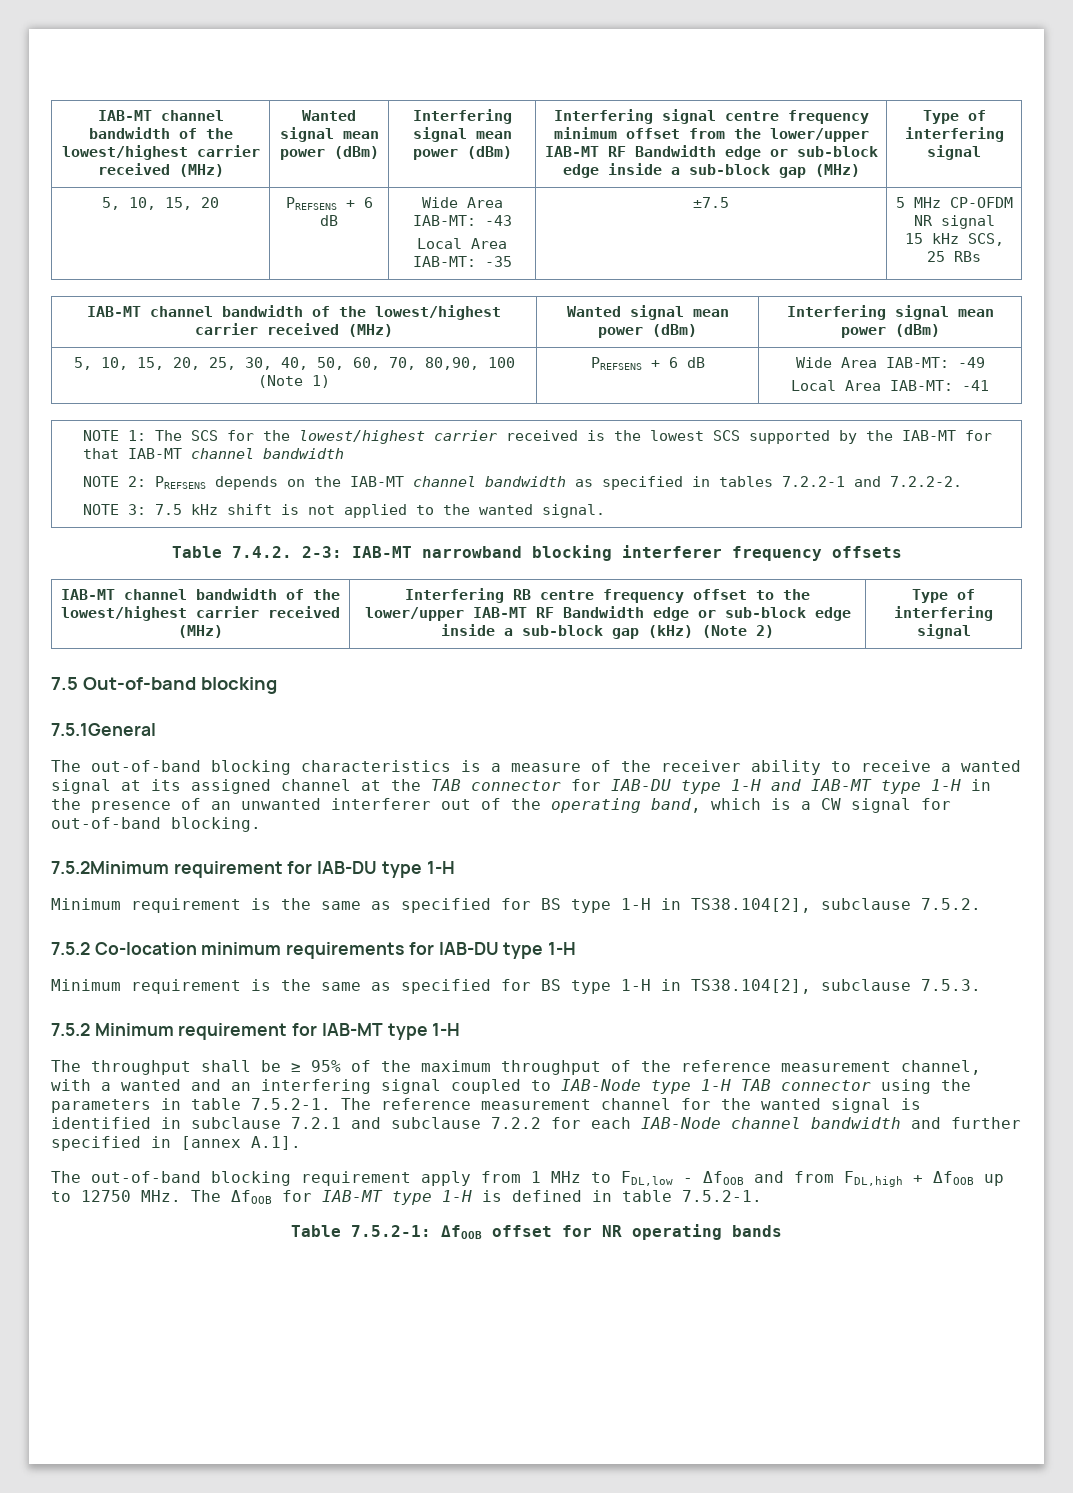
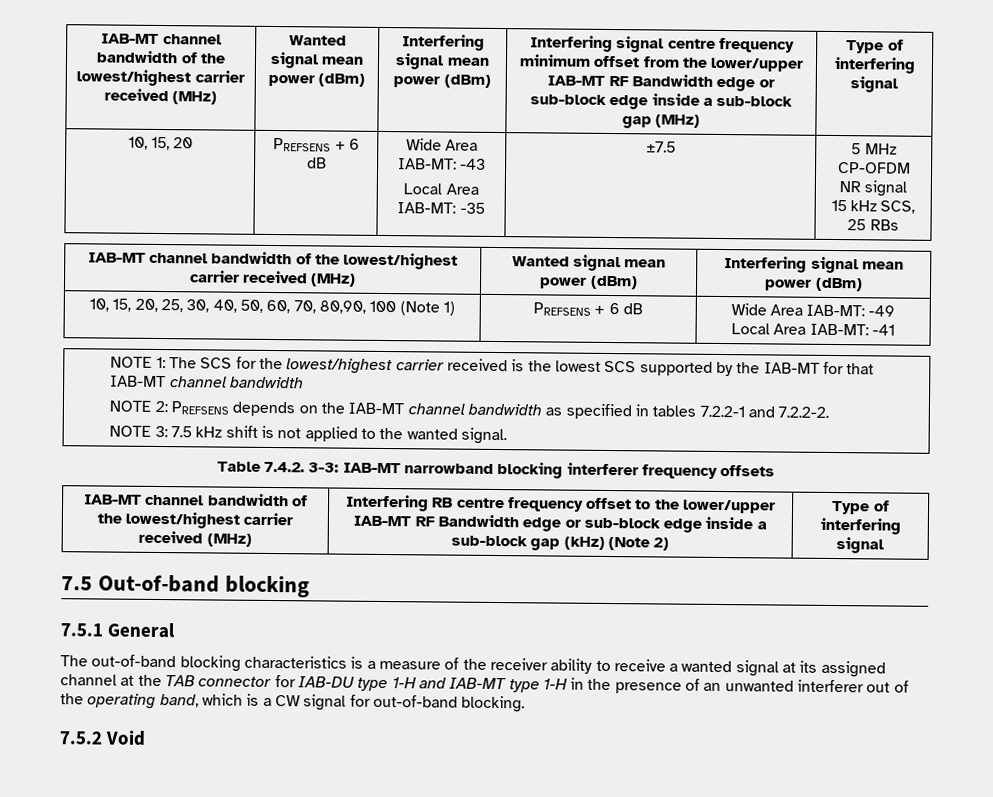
- 5, 10, 15, 20 | PREFSENS + 6 dB | Wide Area IAB-MT: -43
+ 10, 15, 20 | PREFSENS + 6 dB | Wide Area IAB-MT: -43
- 5, 10, 15, 20, 25, 30, 40, 50, 60, 70, 80,90, 100 (Note 1) | PREFSENS + 6 dB | Wide Area IAB-MT: -49
+ 10, 15, 20, 25, 30, 40, 50, 60, 70, 80,90, 100 (Note 1) | PREFSENS + 6 dB | Wide Area IAB-MT: -49
- Table 7.4.2. 2-3: IAB-MT narrowband blocking interferer frequency offsets
+ Table 7.4.2. 3-3: IAB-MT narrowband blocking interferer frequency offsets
- 7.5.1General
+ 7.5.1 General
- 7.5.2Minimum requirement for IAB-DU type 1-H
- Minimum requirement is the same as specified for BS type 1-H in TS38.104[2], subclause 7.5.2.
- 7.5.2 Co-location minimum requirements for IAB-DU type 1-H
- Minimum requirement is the same as specified for BS type 1-H in TS38.104[2], subclause 7.5.3.
- 7.5.2 Minimum requirement for IAB-MT type 1-H
- The throughput shall be ≥ 95% of the maximum throughput of the reference measurement channel, with a wanted and an interfering signal coupled to IAB-Node type 1-H TAB connector using the parameters in table 7.5.2-1. The reference measurement channel for the wanted signal is identified in subclause 7.2.1 and subclause 7.2.2 for each IAB-Node channel bandwidth and further specified in [annex A.1].
- The out-of-band blocking requirement apply from 1 MHz to FDL,low - ΔfOOB and from FDL,high + ΔfOOB up to 12750 MHz. The ΔfOOB for IAB-MT type 1-H is defined in table 7.5.2-1.
- Table 7.5.2-1: ΔfOOB offset for NR operating bands
+ 7.5.2 Void

